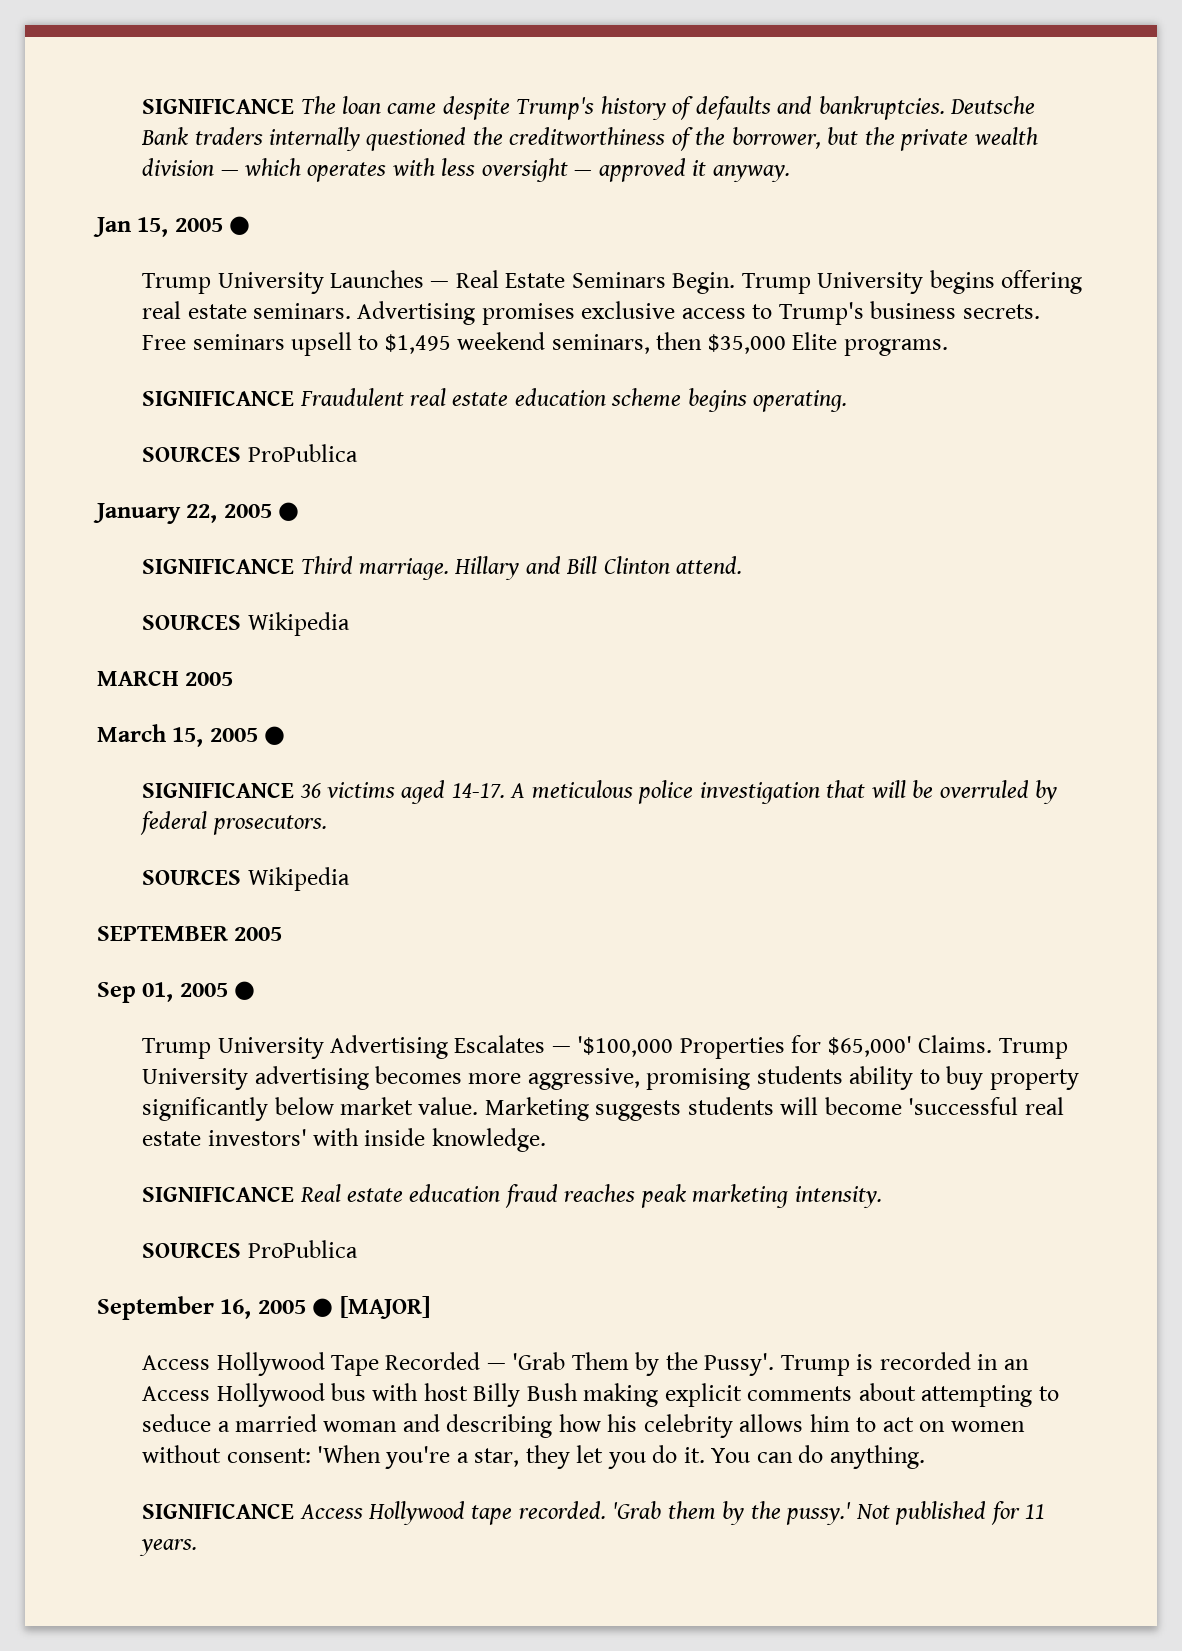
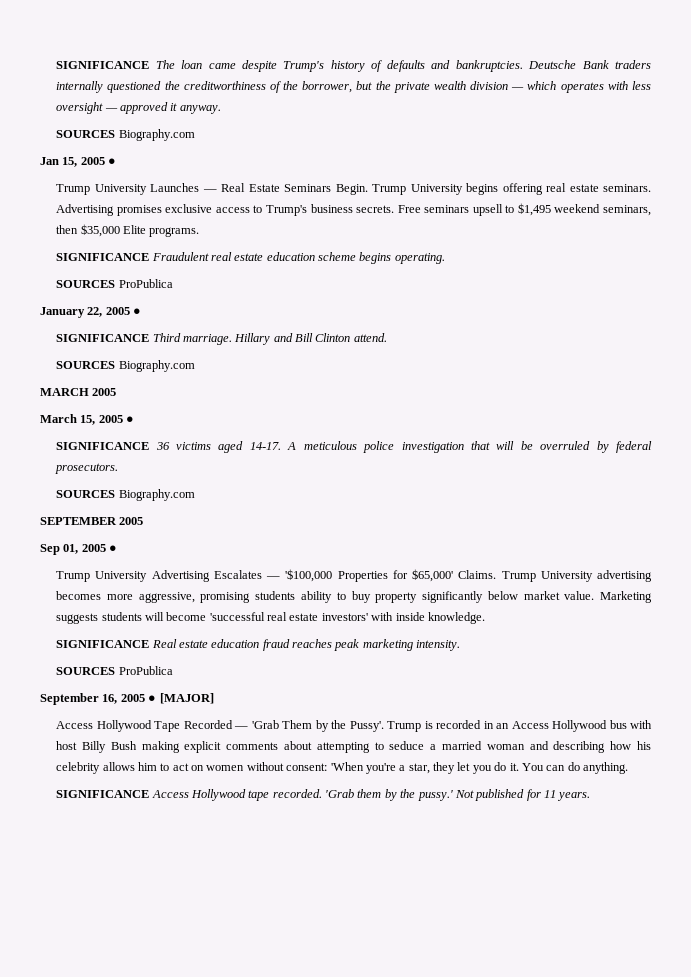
  Deutsche Bank traders internally questioned the creditworthiness of the borrower, but the private wealth division — which operates with less oversight — approved it anyway.
+ SOURCES Biography.com
  Hillary and Bill Clinton attend.
- SOURCES Wikipedia
+ SOURCES Biography.com
  A meticulous police investigation that will be overruled by federal prosecutors.
- SOURCES Wikipedia
+ SOURCES Biography.com

